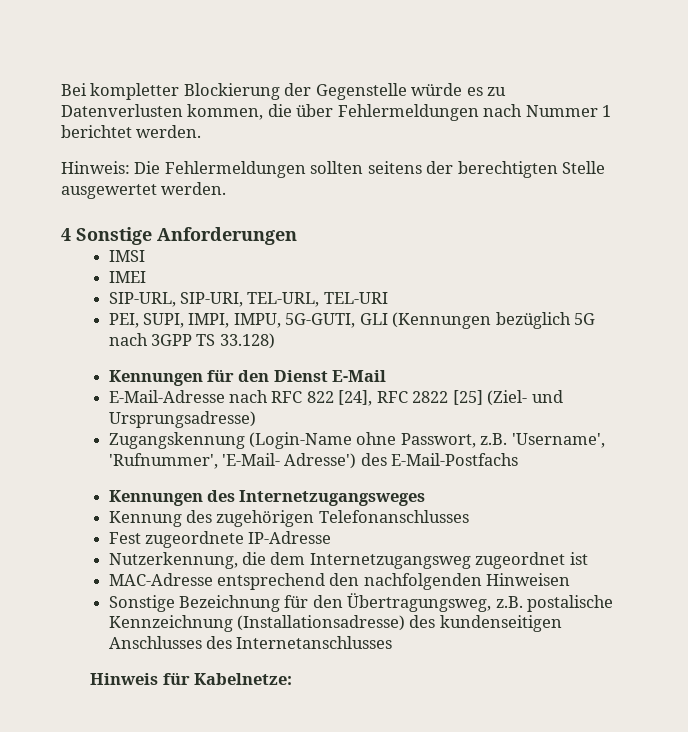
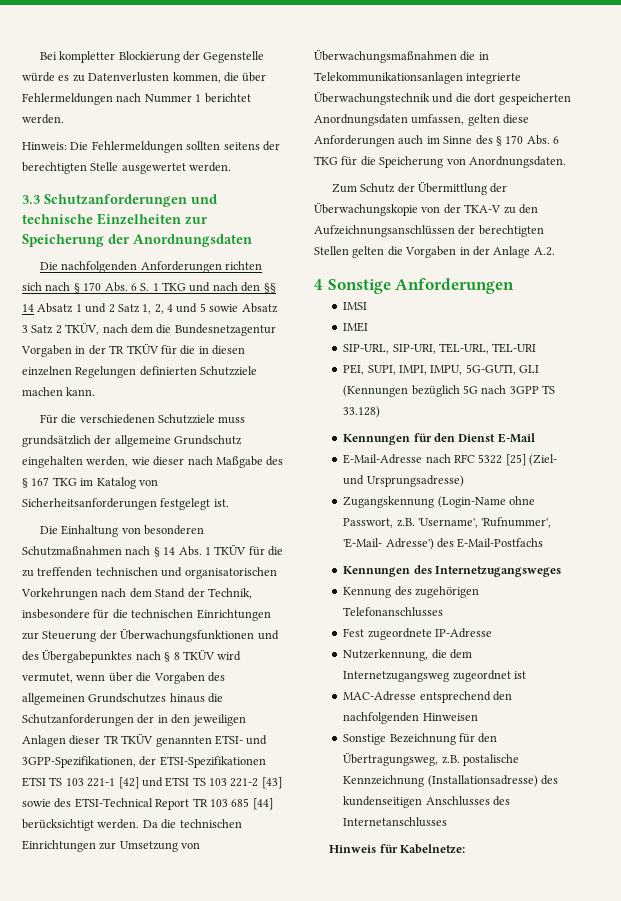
+ 3.3 Schutzanforderungen und technische Einzelheiten zur Speicherung der Anordnungsdaten
+ Die nachfolgenden Anforderungen richten sich nach § 170 Abs. 6 S. 1 TKG und nach den §§ 14 Absatz 1 und 2 Satz 1, 2, 4 und 5 sowie Absatz 3 Satz 2 TKÜV, nach dem die Bundesnetzagentur Vorgaben in der TR TKÜV für die in diesen einzelnen Regelungen definierten Schutzziele machen kann.
+ Für die verschiedenen Schutzziele muss grundsätzlich der allgemeine Grundschutz eingehalten werden, wie dieser nach Maßgabe des § 167 TKG im Katalog von Sicherheitsanforderungen festgelegt ist.
+ Die Einhaltung von besonderen Schutzmaßnahmen nach § 14 Abs. 1 TKÜV für die zu treffenden technischen und organisatorischen Vorkehrungen nach dem Stand der Technik, insbesondere für die technischen Einrichtungen zur Steuerung der Überwachungsfunktionen und des Übergabepunktes nach § 8 TKÜV wird vermutet, wenn über die Vorgaben des allgemeinen Grundschutzes hinaus die Schutzanforderungen der in den jeweiligen Anlagen dieser TR TKÜV genannten ETSI- und 3GPP-Spezifikationen, der ETSI-Spezifikationen ETSI TS 103 221-1 [42] und ETSI TS 103 221-2 [43] sowie des ETSI-Technical Report TR 103 685 [44] berücksichtigt werden. Da die technischen Einrichtungen zur Umsetzung von Überwachungsmaßnahmen die in Telekommunikationsanlagen integrierte Überwachungstechnik und die dort gespeicherten Anordnungsdaten umfassen, gelten diese Anforderungen auch im Sinne des § 170 Abs. 6 TKG für die Speicherung von Anordnungsdaten.
+ Zum Schutz der Übermittlung der Überwachungskopie von der TKA-V zu den Aufzeichnungsanschlüssen der berechtigten Stellen gelten die Vorgaben in der Anlage A.2.
- E-Mail-Adresse nach RFC 822 [24], RFC 2822 [25] (Ziel- und Ursprungsadresse)
+ E-Mail-Adresse nach RFC 5322 [25] (Ziel- und Ursprungsadresse)

